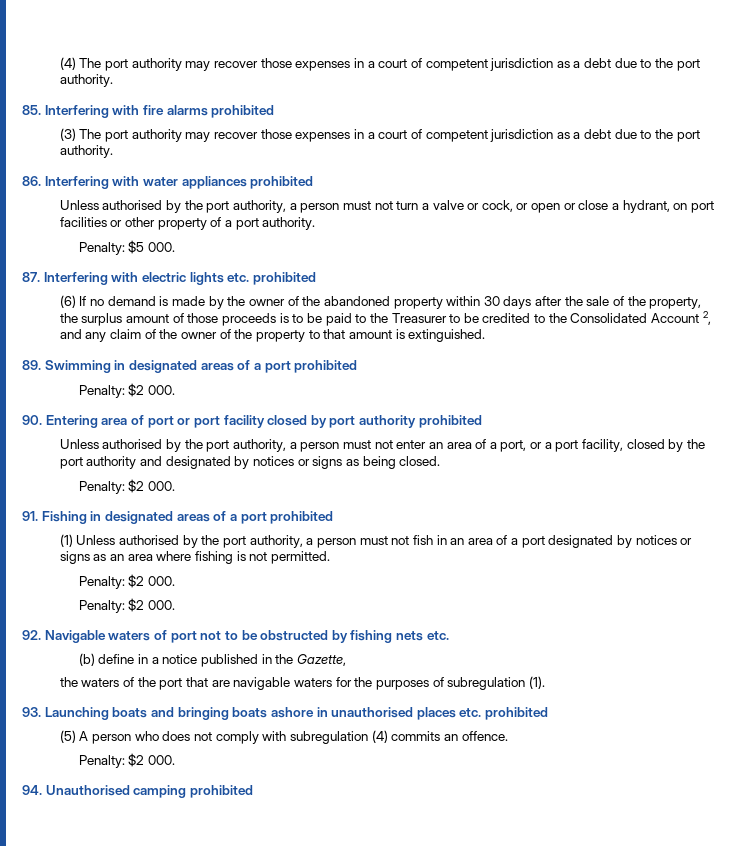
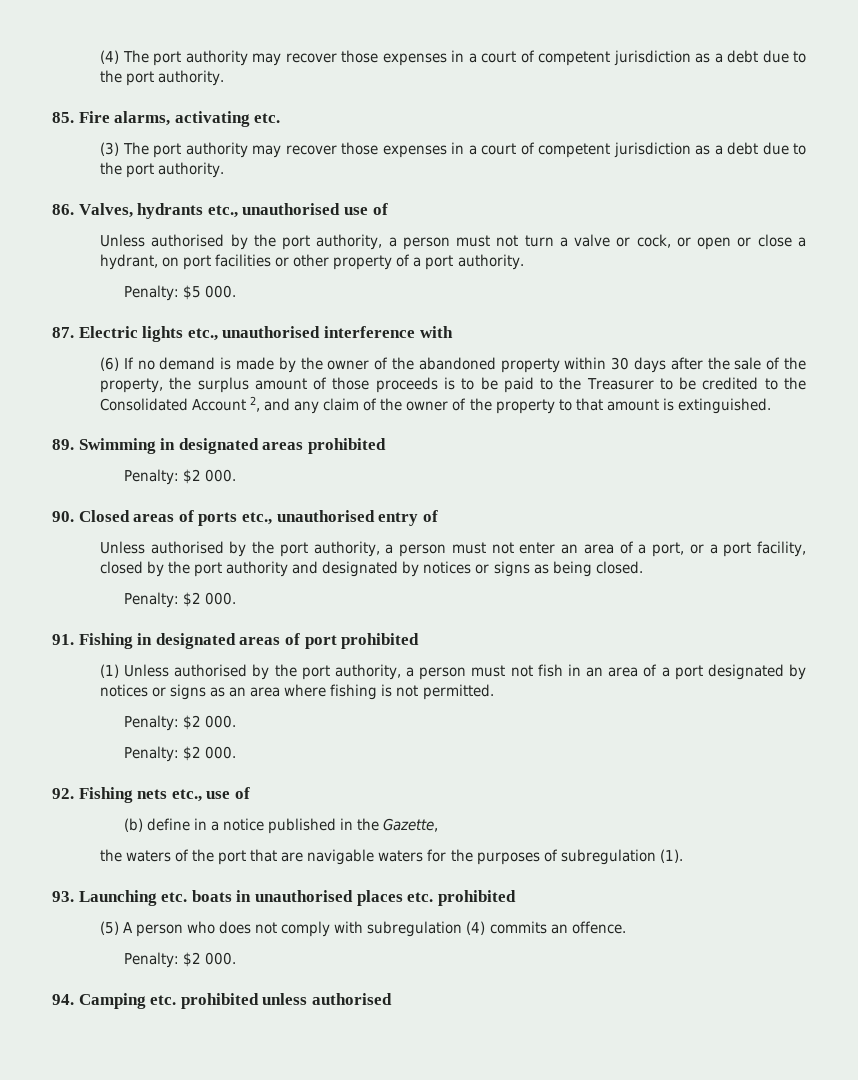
- 85. Interfering with fire alarms prohibited
+ 85. Fire alarms, activating etc.
- 86. Interfering with water appliances prohibited
+ 86. Valves, hydrants etc., unauthorised use of
- 87. Interfering with electric lights etc. prohibited
+ 87. Electric lights etc., unauthorised interference with
- 89. Swimming in designated areas of a port prohibited
+ 89. Swimming in designated areas prohibited
- 90. Entering area of port or port facility closed by port authority prohibited
+ 90. Closed areas of ports etc., unauthorised entry of
- 91. Fishing in designated areas of a port prohibited
+ 91. Fishing in designated areas of port prohibited
- 92. Navigable waters of port not to be obstructed by fishing nets etc.
+ 92. Fishing nets etc., use of
- 93. Launching boats and bringing boats ashore in unauthorised places etc. prohibited
+ 93. Launching etc. boats in unauthorised places etc. prohibited
- 94. Unauthorised camping prohibited
+ 94. Camping etc. prohibited unless authorised

